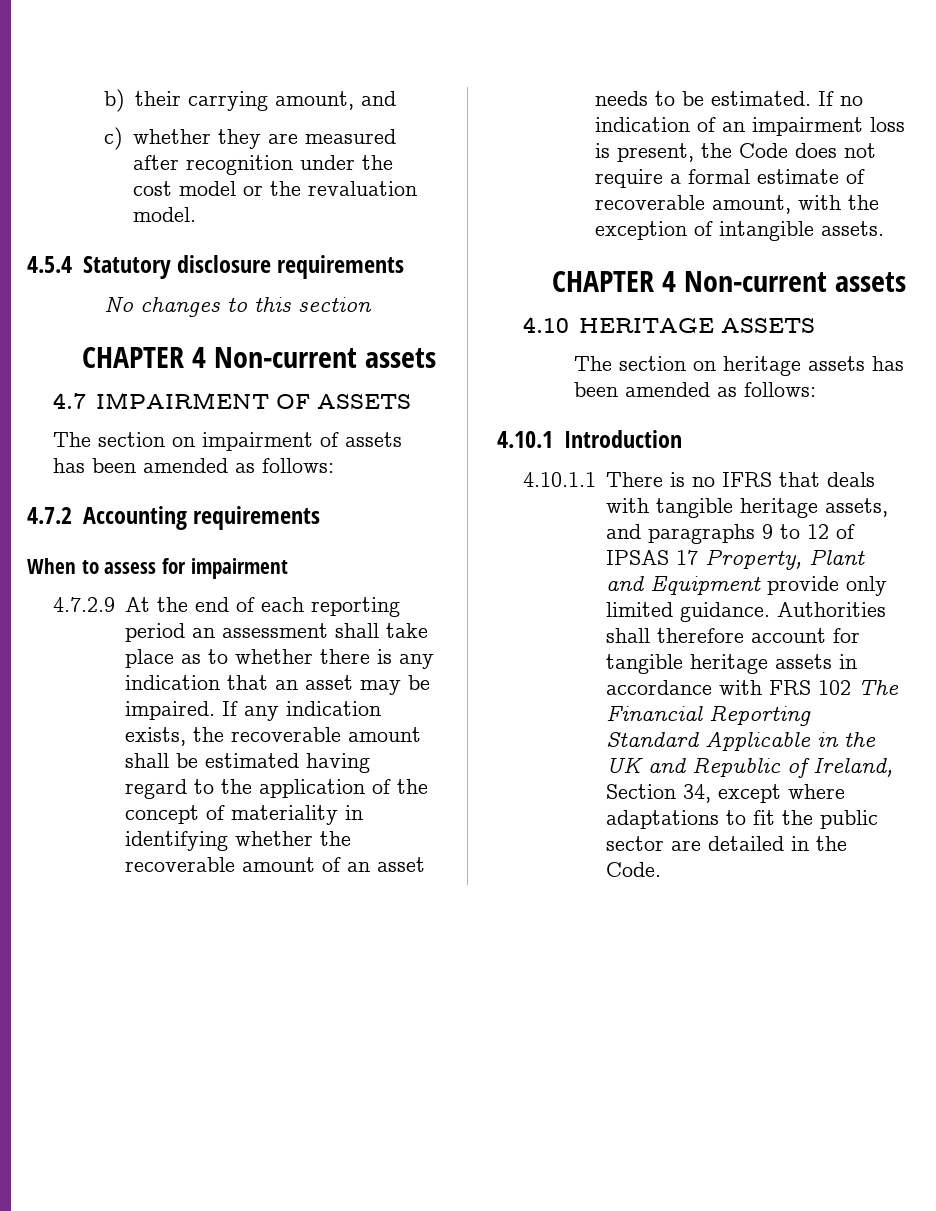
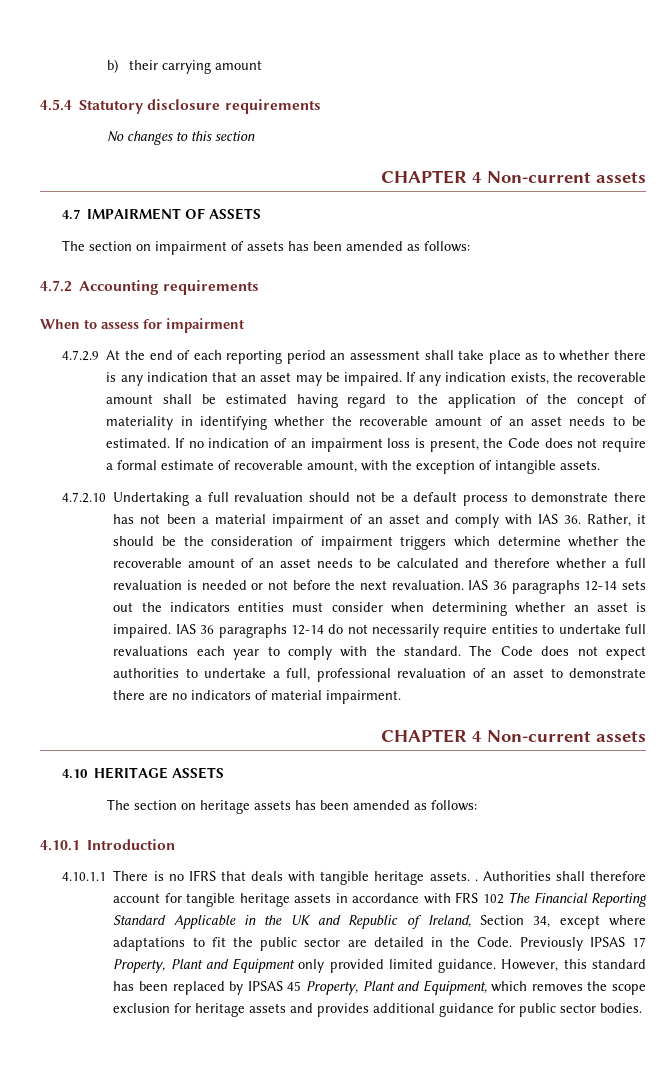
- b) their carrying amount, and
- c) whether they are measured after recognition under the cost model or the revaluation model.
+ b) their carrying amount
+ 4.7.2.10 Undertaking a full revaluation should not be a default process to demonstrate there has not been a material impairment of an asset and comply with IAS 36. Rather, it should be the consideration of impairment triggers which determine whether the recoverable amount of an asset needs to be calculated and therefore whether a full revaluation is needed or not before the next revaluation. IAS 36 paragraphs 12-14 sets out the indicators entities must consider when determining whether an asset is impaired. IAS 36 paragraphs 12-14 do not necessarily require entities to undertake full revaluations each year to comply with the standard. The Code does not expect authorities to undertake a full, professional revaluation of an asset to demonstrate there are no indicators of material impairment.
- 4.10.1.1 There is no IFRS that deals with tangible heritage assets, and paragraphs 9 to 12 of IPSAS 17 Property, Plant and Equipment provide only limited guidance.
+ 4.10.1.1 There is no IFRS that deals with tangible heritage assets. .
+ Previously IPSAS 17 Property, Plant and Equipment only provided limited guidance. However, this standard has been replaced by IPSAS 45 Property, Plant and Equipment, which removes the scope exclusion for heritage assets and provides additional guidance for public sector bodies.

